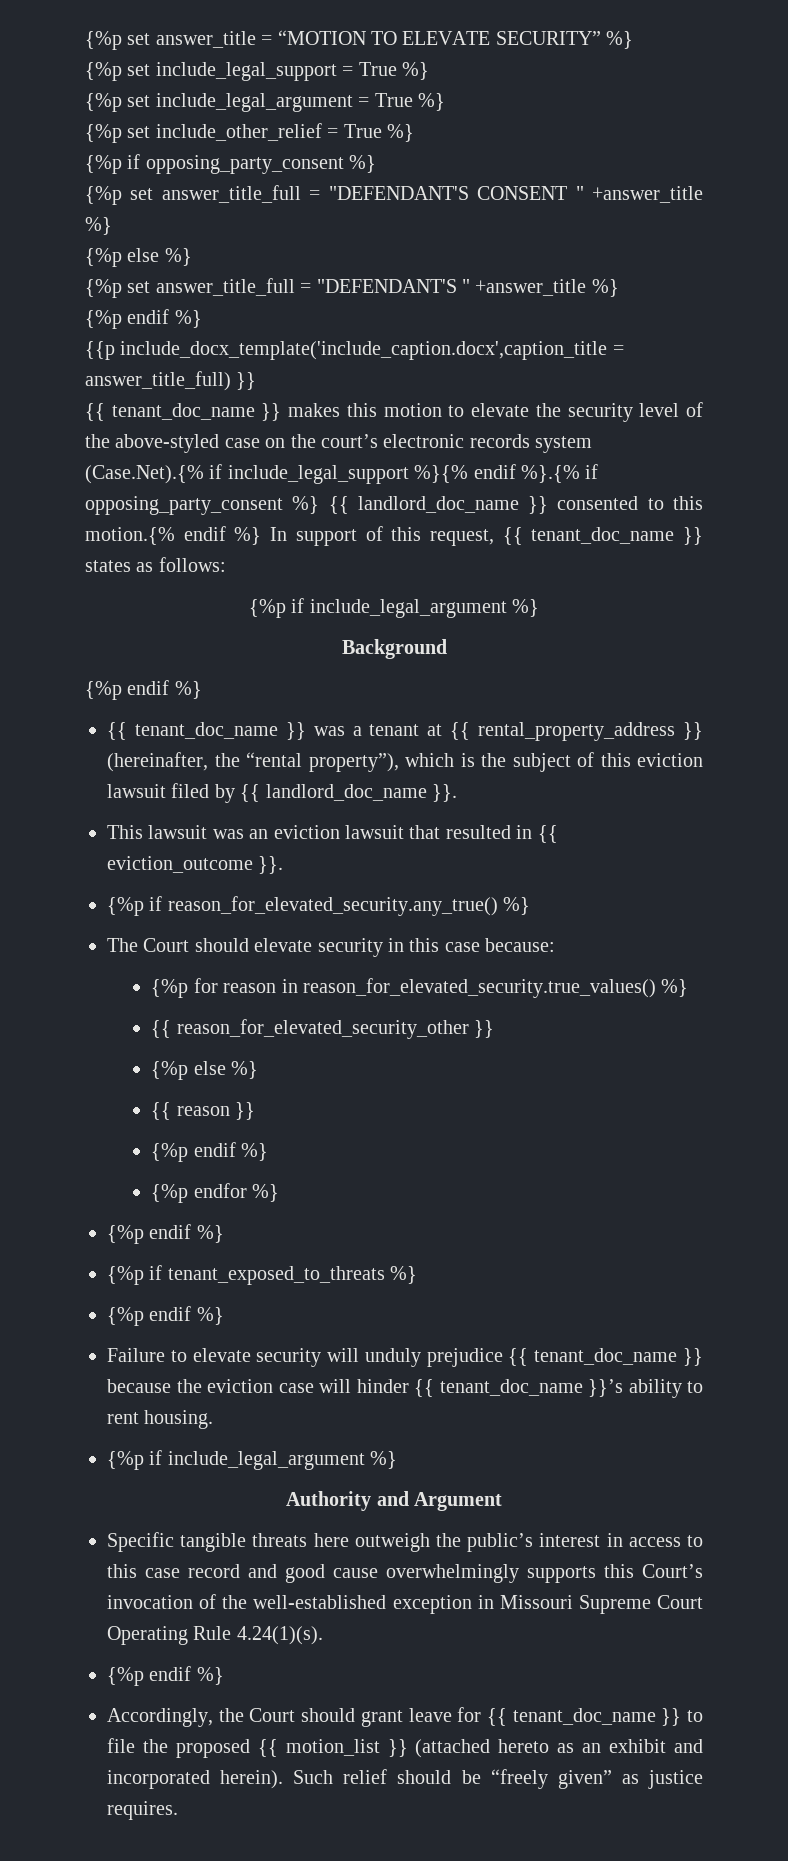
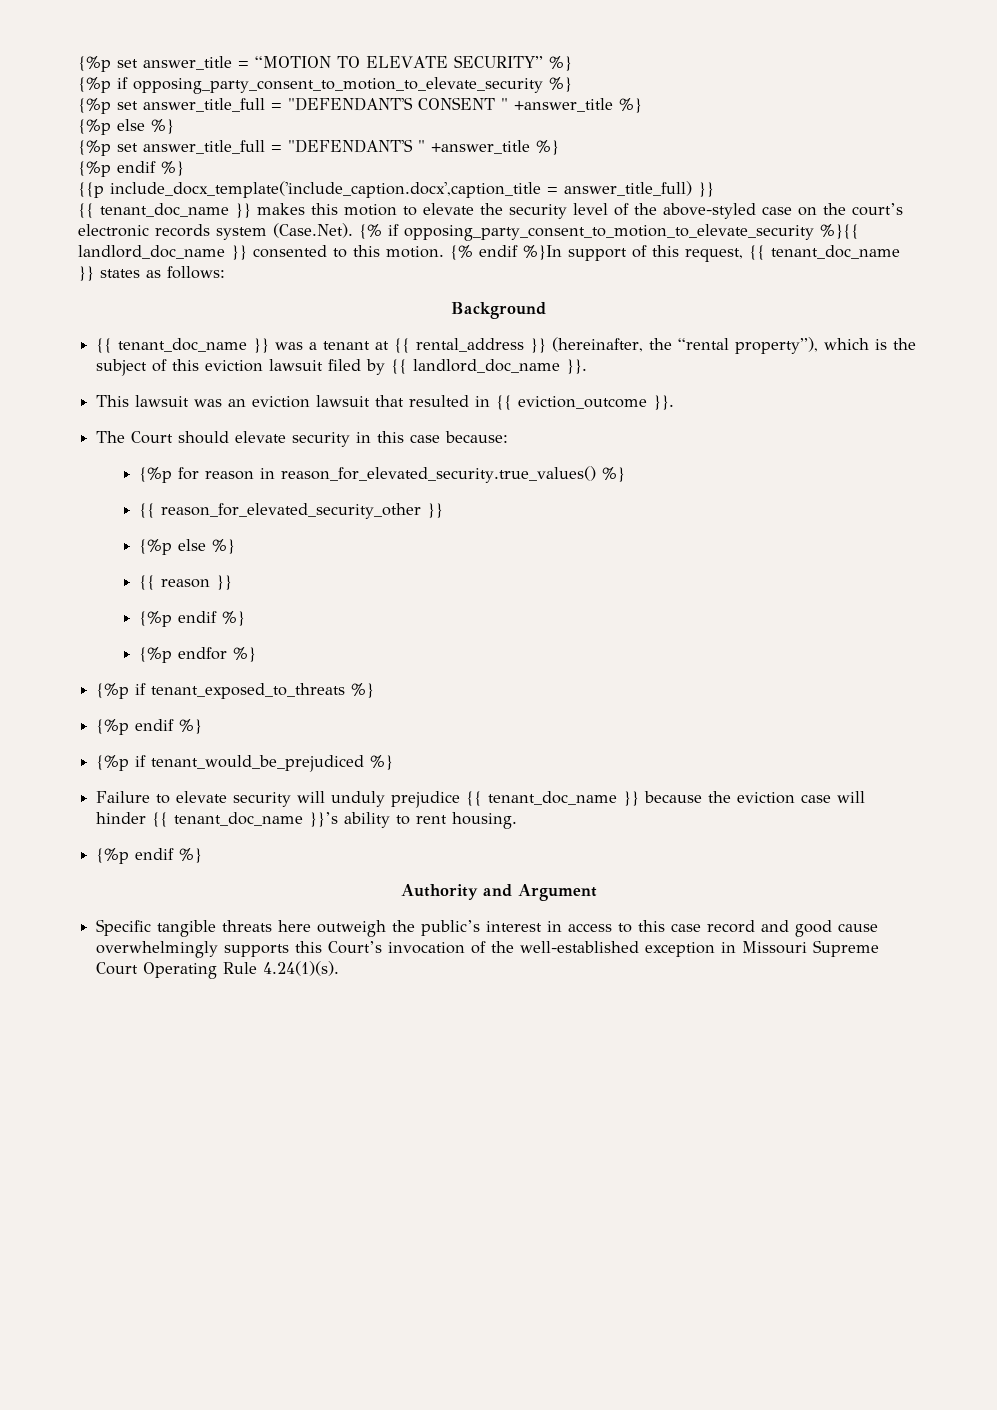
- {%p set include_legal_support = True %}
- {%p set include_legal_argument = True %}
- {%p set include_other_relief = True %}
- {%p if opposing_party_consent %}
+ {%p if opposing_party_consent_to_motion_to_elevate_security %}
- {{ tenant_doc_name }} makes this motion to elevate the security level of the above-styled case on the court’s electronic records system (Case.Net).{% if include_legal_support %}{% endif %}.{% if opposing_party_consent %} {{ landlord_doc_name }} consented to this motion.{% endif %} In support of this request, {{ tenant_doc_name }} states as follows:
- {%p if include_legal_argument %}
+ {{ tenant_doc_name }} makes this motion to elevate the security level of the above-styled case on the court’s electronic records system (Case.Net). {% if opposing_party_consent_to_motion_to_elevate_security %}{{ landlord_doc_name }} consented to this motion. {% endif %}In support of this request, {{ tenant_doc_name }} states as follows:
  Background
- {%p endif %}
- {{ tenant_doc_name }} was a tenant at {{ rental_property_address }} (hereinafter, the “rental property”), which is the subject of this eviction lawsuit filed by {{ landlord_doc_name }}.
+ {{ tenant_doc_name }} was a tenant at {{ rental_address }} (hereinafter, the “rental property”), which is the subject of this eviction lawsuit filed by {{ landlord_doc_name }}.
- {%p if reason_for_elevated_security.any_true() %}
  {%p endfor %}
- {%p endif %}
+ {%p if tenant_would_be_prejudiced %}
  Failure to elevate security will unduly prejudice {{ tenant_doc_name }} because the eviction case will hinder {{ tenant_doc_name }}’s ability to rent housing.
- {%p if include_legal_argument %}
+ {%p endif %}
  Specific tangible threats here outweigh the public’s interest in access to this case record and good cause overwhelmingly supports this Court’s invocation of the well-established exception in Missouri Supreme Court Operating Rule 4.24(1)(s).
- {%p endif %}
- Accordingly, the Court should grant leave for {{ tenant_doc_name }} to file the proposed {{ motion_list }} (attached hereto as an exhibit and incorporated herein). Such relief should be “freely given” as justice requires.

